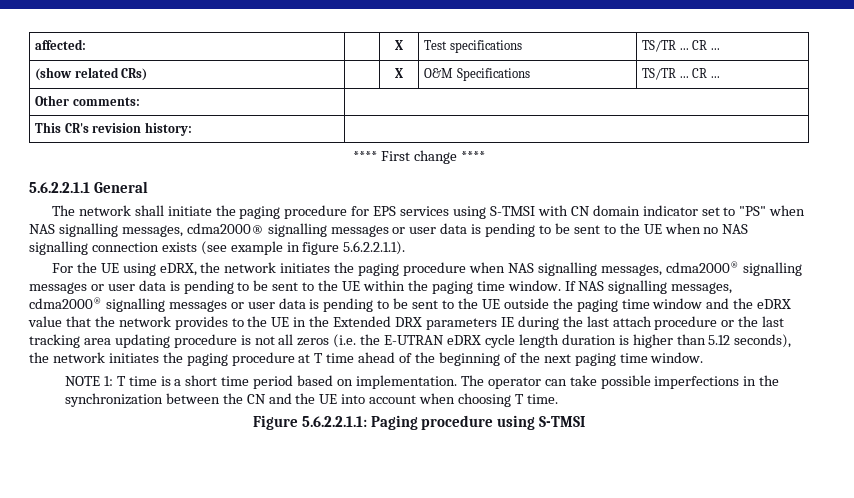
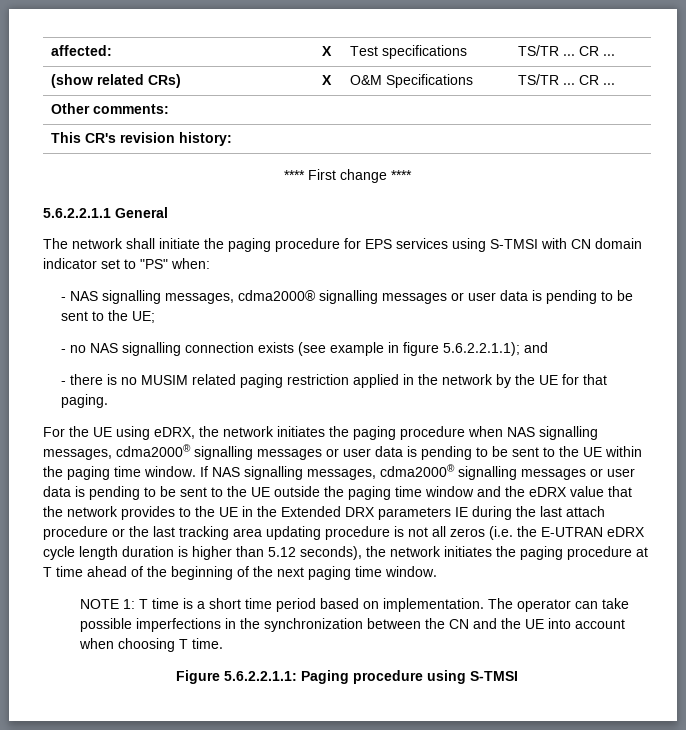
- The network shall initiate the paging procedure for EPS services using S-TMSI with CN domain indicator set to "PS" when NAS signalling messages, cdma2000® signalling messages or user data is pending to be sent to the UE when no NAS signalling connection exists (see example in figure 5.6.2.2.1.1).
+ The network shall initiate the paging procedure for EPS services using S-TMSI with CN domain indicator set to "PS" when:
+ - NAS signalling messages, cdma2000® signalling messages or user data is pending to be sent to the UE;
+ - no NAS signalling connection exists (see example in figure 5.6.2.2.1.1); and
+ - there is no MUSIM related paging restriction applied in the network by the UE for that paging.

